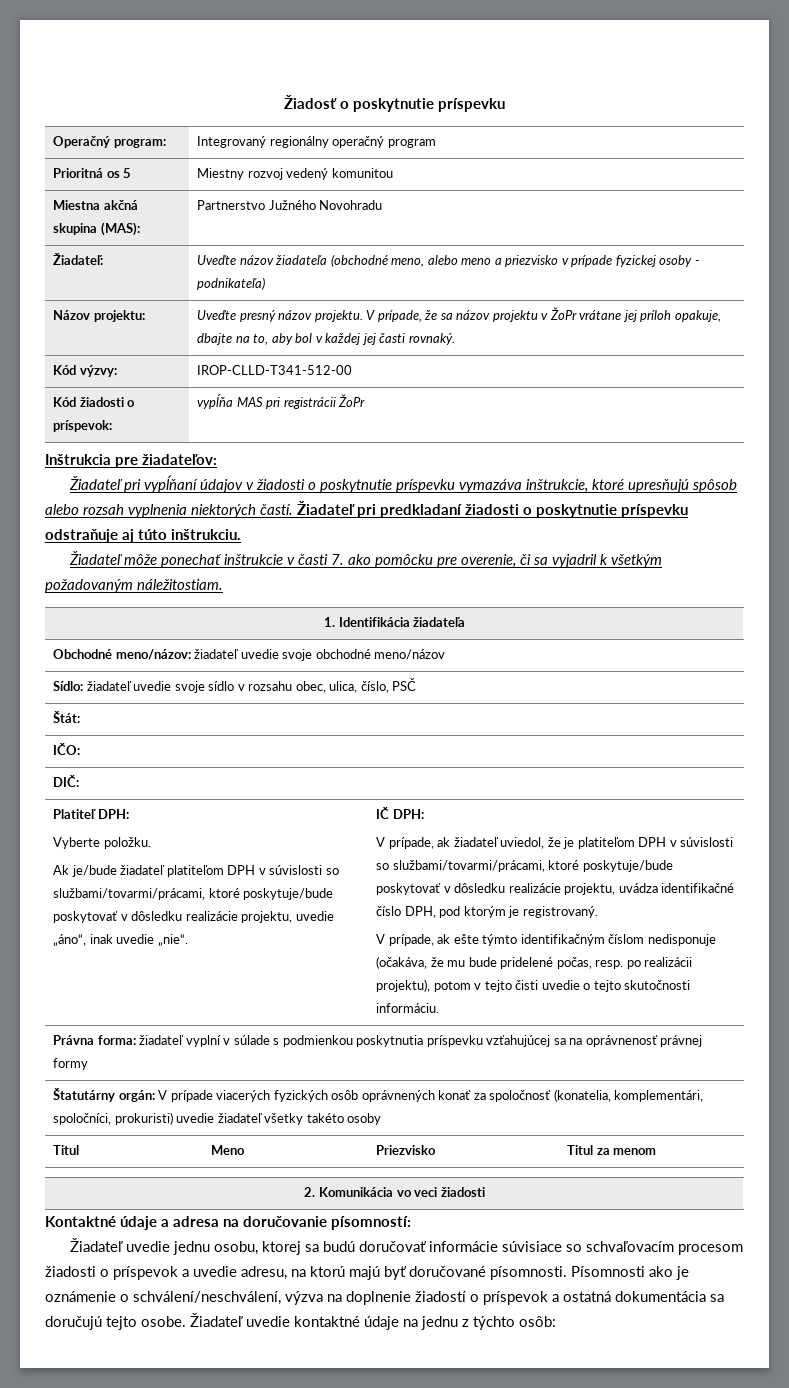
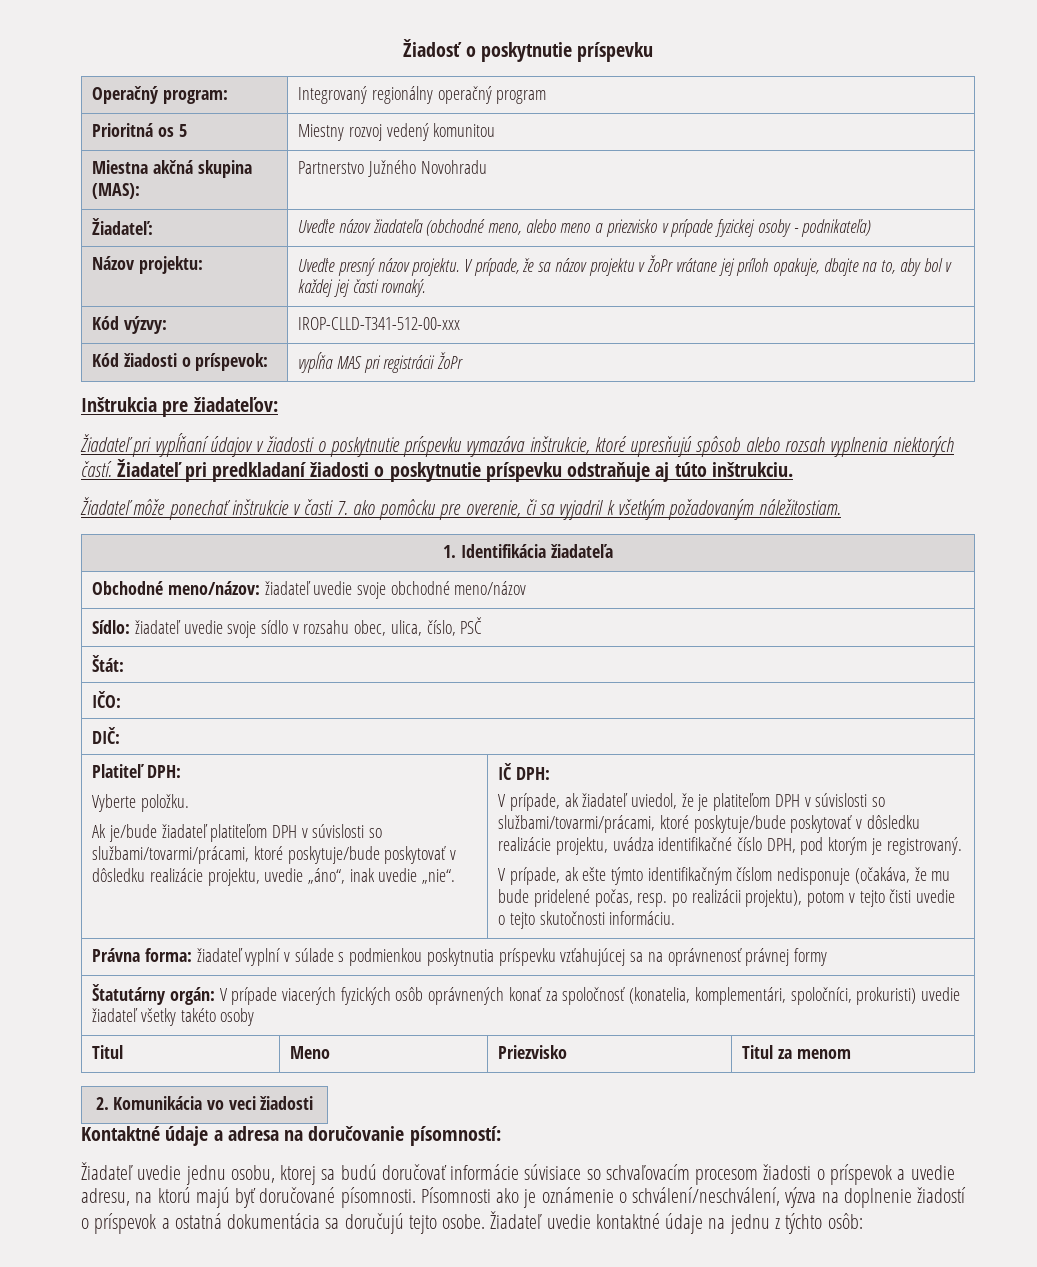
- Kód výzvy: | IROP-CLLD-T341-512-00
+ Kód výzvy: | IROP-CLLD-T341-512-00-xxx

